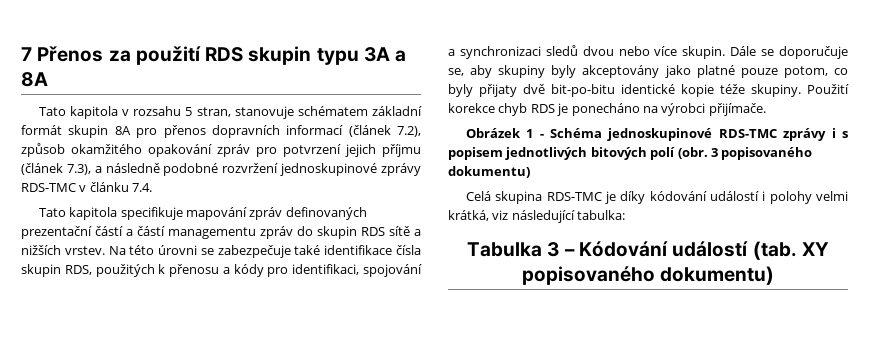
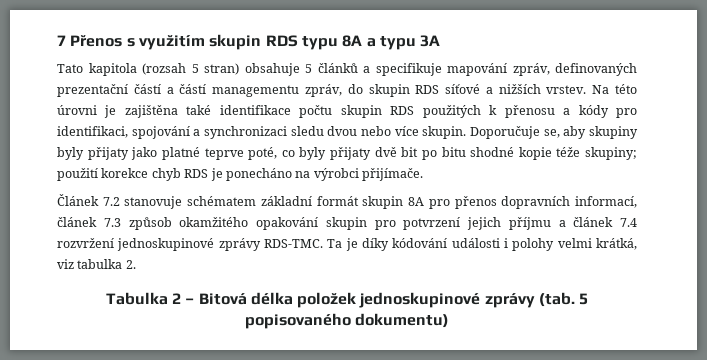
- 7 Přenos za použití RDS skupin typu 3A a 8A
- Tato kapitola v rozsahu 5 stran, stanovuje schématem základní formát skupin 8A pro přenos dopravních informací (článek 7.2), způsob okamžitého opakování zpráv pro potvrzení jejich příjmu (článek 7.3), a následně podobné rozvržení jednoskupinové zprávy RDS-TMC v článku 7.4.
- Tato kapitola specifikuje mapování zpráv definovaných prezentační částí a částí managementu zpráv do skupin RDS sítě a nižších vrstev.
+ 7 Přenos s využitím skupin RDS typu 8A a typu 3A
+ Tato kapitola (rozsah 5 stran) obsahuje 5 článků a specifikuje mapování zpráv, definovaných prezentační částí a částí managementu zpráv, do skupin RDS síťové a nižších vrstev.
- Na této úrovni se zabezpečuje také identifikace čísla skupin RDS, použitých k přenosu a kódy pro identifikaci, spojování a synchronizaci sledů dvou nebo více skupin.
+ Na této úrovni je zajištěna také identifikace počtu skupin RDS použitých k přenosu a kódy pro identifikaci, spojování a synchronizaci sledu dvou nebo více skupin.
- Dále se doporučuje se, aby skupiny byly akceptovány jako platné pouze potom, co byly přijaty dvě bit-po-bitu identické kopie téže skupiny. Použití korekce chyb RDS je ponecháno na výrobci přijímače.
+ Doporučuje se, aby skupiny byly přijaty jako platné teprve poté, co byly přijaty dvě bit po bitu shodné kopie téže skupiny; použití korekce chyb RDS je ponecháno na výrobci přijímače.
- Obrázek 1 - Schéma jednoskupinové RDS-TMC zprávy i s popisem jednotlivých bitových polí (obr. 3 popisovaného dokumentu)
- Celá skupina RDS-TMC je díky kódování událostí i polohy velmi krátká, viz následující tabulka:
+ Článek 7.2 stanovuje schématem základní formát skupin 8A pro přenos dopravních informací, článek 7.3 způsob okamžitého opakování skupin pro potvrzení jejich příjmu a článek 7.4 rozvržení jednoskupinové zprávy RDS-TMC. Ta je díky kódování události i polohy velmi krátká, viz tabulka 2.
- Tabulka 3 – Kódování událostí (tab. XY popisovaného dokumentu)
+ Tabulka 2 – Bitová délka položek jednoskupinové zprávy (tab. 5 popisovaného dokumentu)

